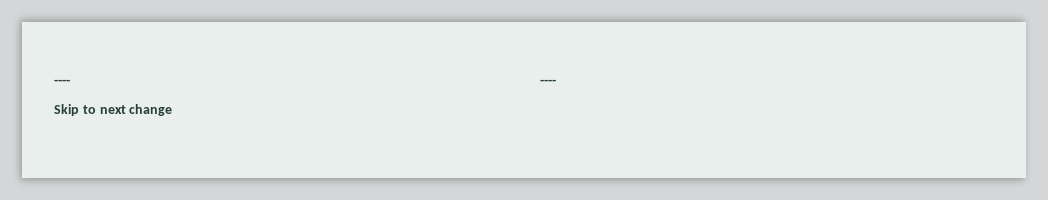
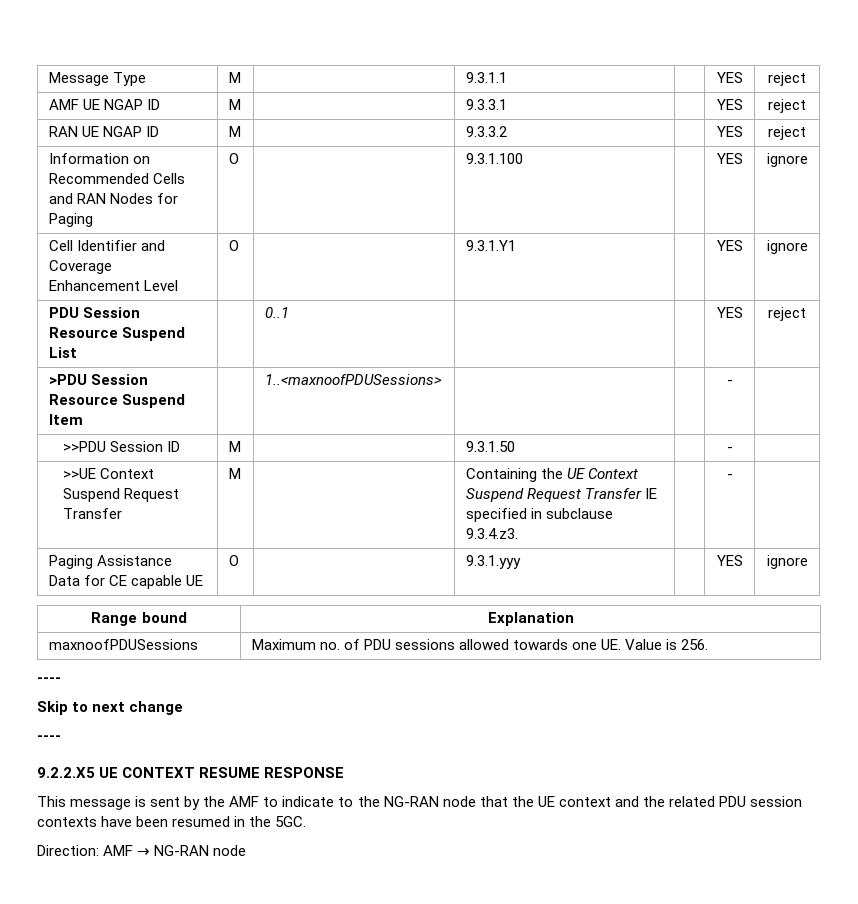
+ Message Type | M | | 9.3.1.1 | | YES | reject
+ AMF UE NGAP ID | M | | 9.3.3.1 | | YES | reject
+ RAN UE NGAP ID | M | | 9.3.3.2 | | YES | reject
+ Information on Recommended Cells and RAN Nodes for Paging | O | | 9.3.1.100 | | YES | ignore
+ Cell Identifier and Coverage Enhancement Level | O | | 9.3.1.Y1 | | YES | ignore
+ PDU Session Resource Suspend List | | 0..1 | | | YES | reject
+ >PDU Session Resource Suspend Item | | 1..<maxnoofPDUSessions> | | | - |
+ >>PDU Session ID | M | | 9.3.1.50 | | - |
+ >>UE Context Suspend Request Transfer | M | | Containing the UE Context Suspend Request Transfer IE specified in subclause 9.3.4.z3. | | - |
+ Paging Assistance Data for CE capable UE | O | | 9.3.1.yyy | | YES | ignore
+ Range bound | Explanation
+ maxnoofPDUSessions | Maximum no. of PDU sessions allowed towards one UE. Value is 256.
+ 9.2.2.X5 UE CONTEXT RESUME RESPONSE
+ This message is sent by the AMF to indicate to the NG-RAN node that the UE context and the related PDU session contexts have been resumed in the 5GC.
+ Direction: AMF → NG-RAN node

